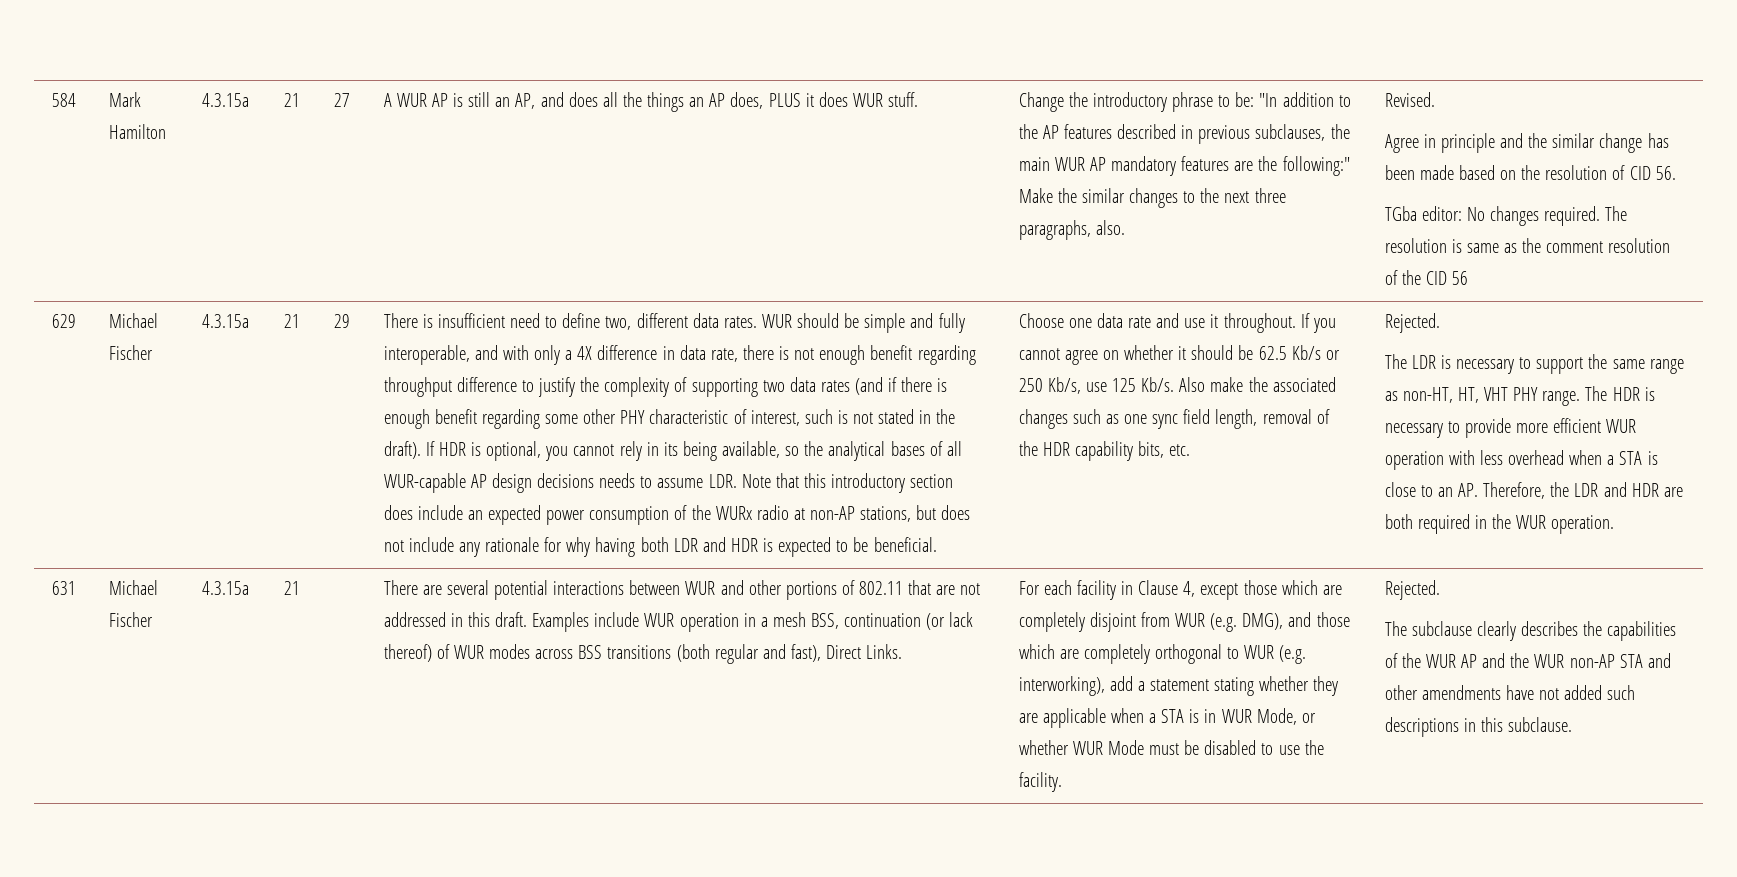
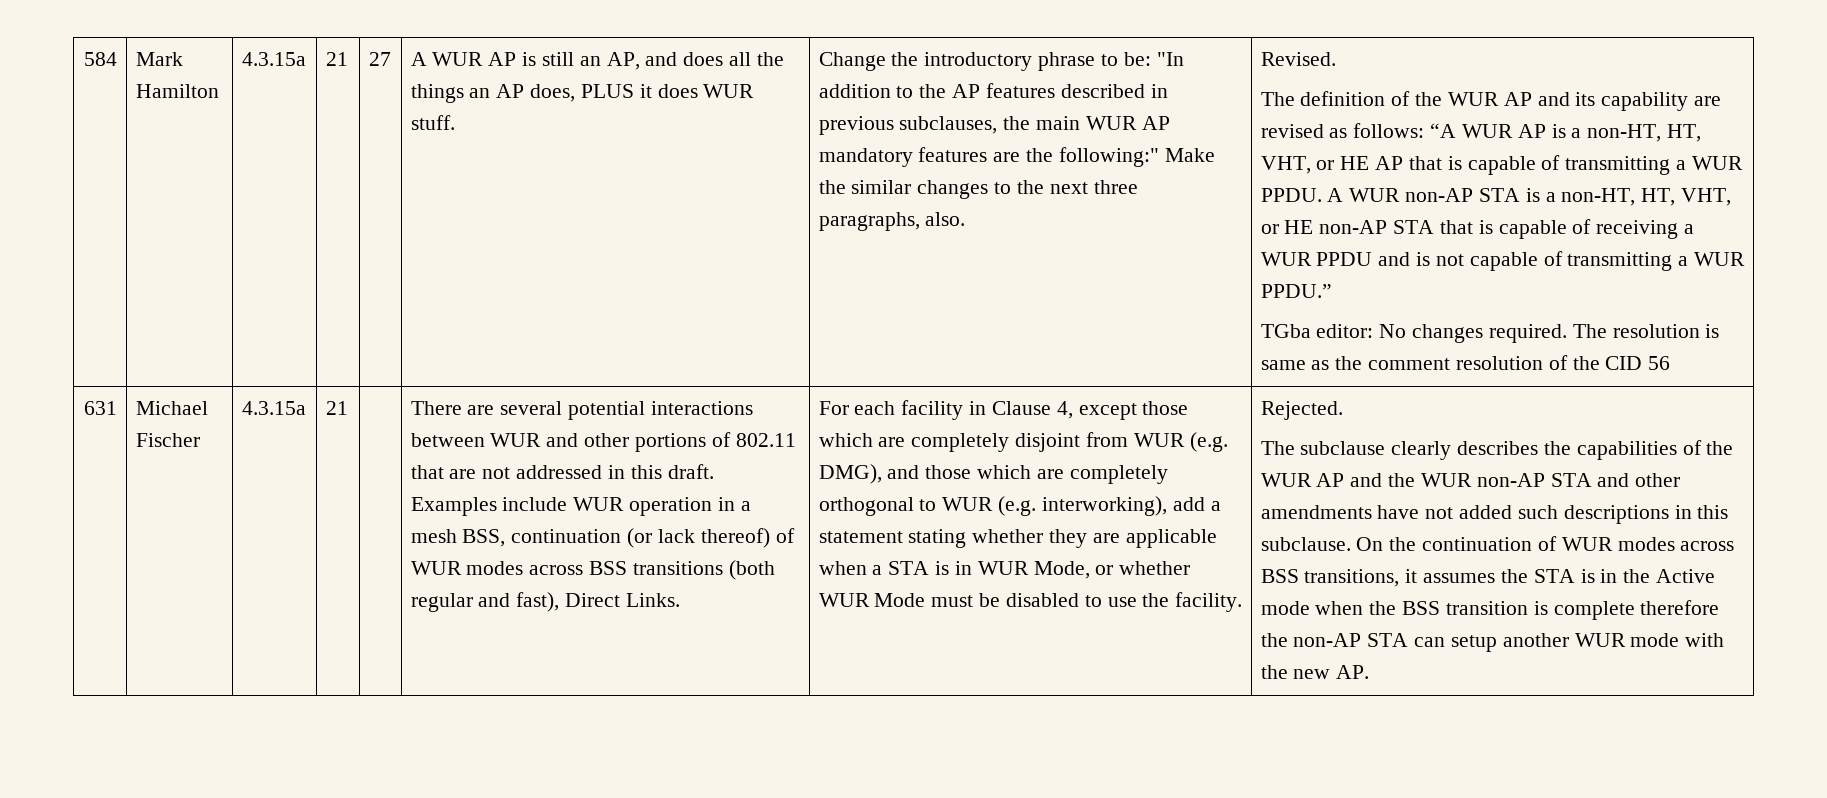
- Agree in principle and the similar change has been made based on the resolution of CID 56.
+ The definition of the WUR AP and its capability are revised as follows: “A WUR AP is a non-HT, HT, VHT, or HE AP that is capable of transmitting a WUR PPDU. A WUR non-AP STA is a non-HT, HT, VHT, or HE non-AP STA that is capable of receiving a WUR PPDU and is not capable of transmitting a WUR PPDU.”
- 629 | Michael Fischer | 4.3.15a | 21 | 29 | There is insufficient need to define two, different data rates. WUR should be simple and fully interoperable, and with only a 4X difference in data rate, there is not enough benefit regarding throughput difference to justify the complexity of supporting two data rates (and if there is enough benefit regarding some other PHY characteristic of interest, such is not stated in the draft). If HDR is optional, you cannot rely in its being available, so the analytical bases of all WUR-capable AP design decisions needs to assume LDR. Note that this introductory section does include an expected power consumption of the WURx radio at non-AP stations, but does not include any rationale for why having both LDR and HDR is expected to be beneficial. | Choose one data rate and use it throughout. If you cannot agree on whether it should be 62.5 Kb/s or 250 Kb/s, use 125 Kb/s. Also make the associated changes such as one sync field length, removal of the HDR capability bits, etc. | Rejected.
- The LDR is necessary to support the same range as non-HT, HT, VHT PHY range. The HDR is necessary to provide more efficient WUR operation with less overhead when a STA is close to an AP. Therefore, the LDR and HDR are both required in the WUR operation.
+ On the continuation of WUR modes across BSS transitions, it assumes the STA is in the Active mode when the BSS transition is complete therefore the non-AP STA can setup another WUR mode with the new AP.

